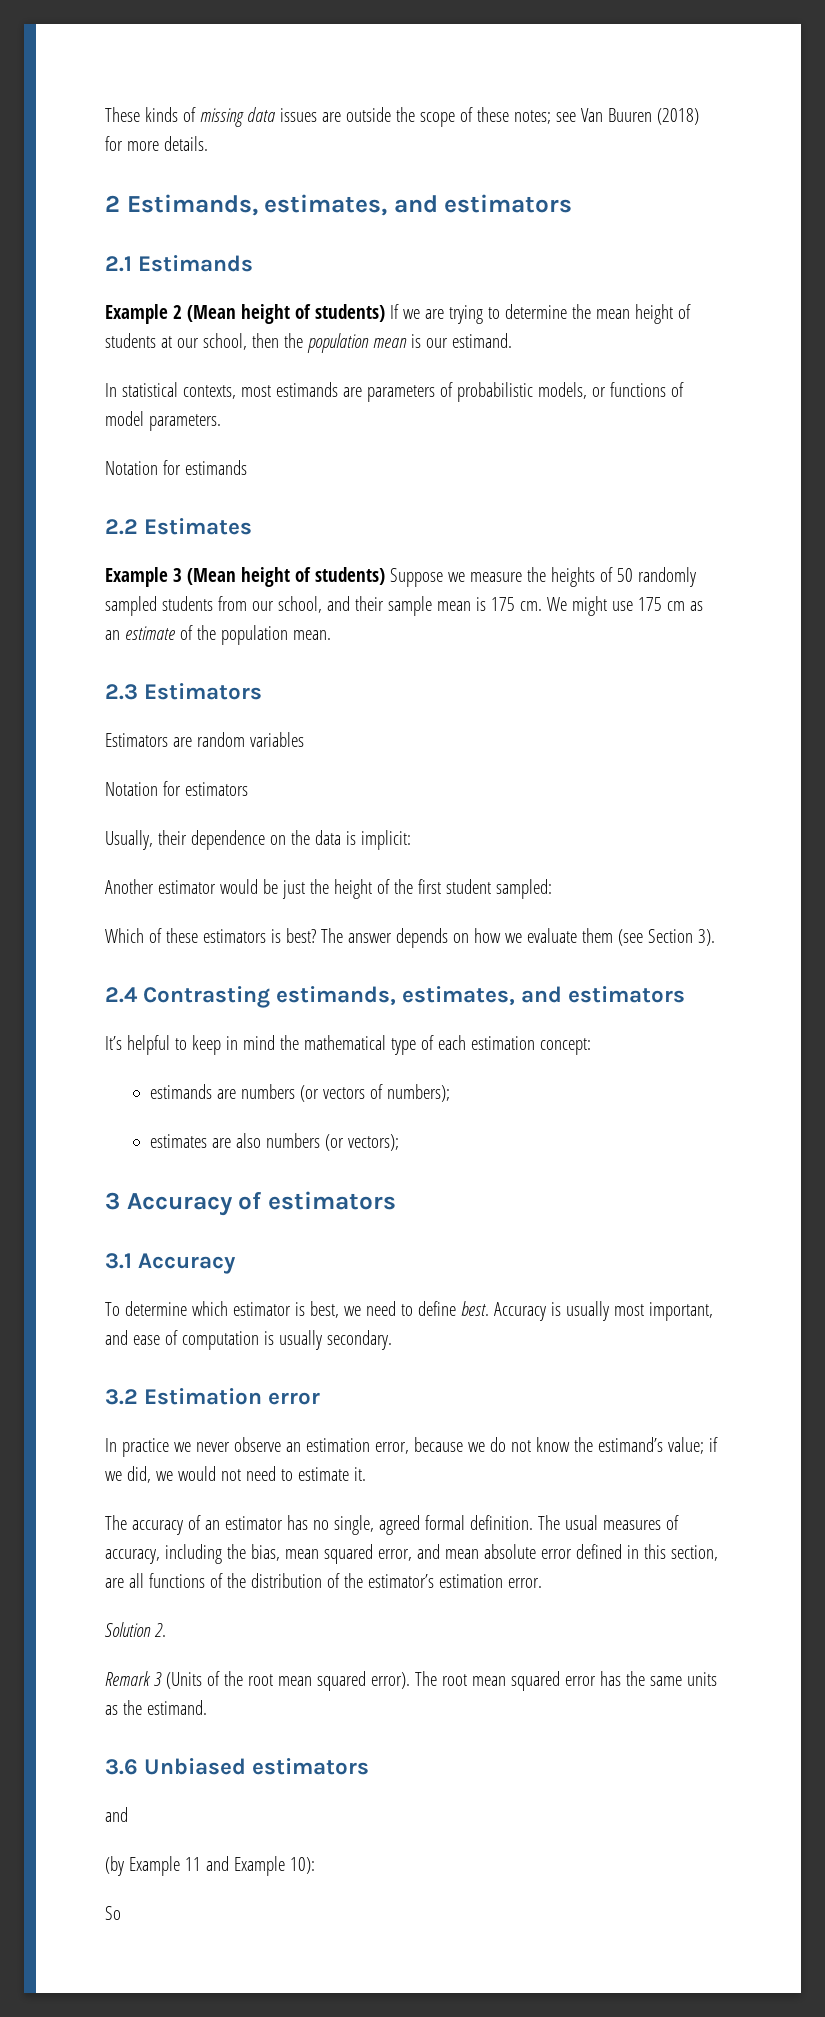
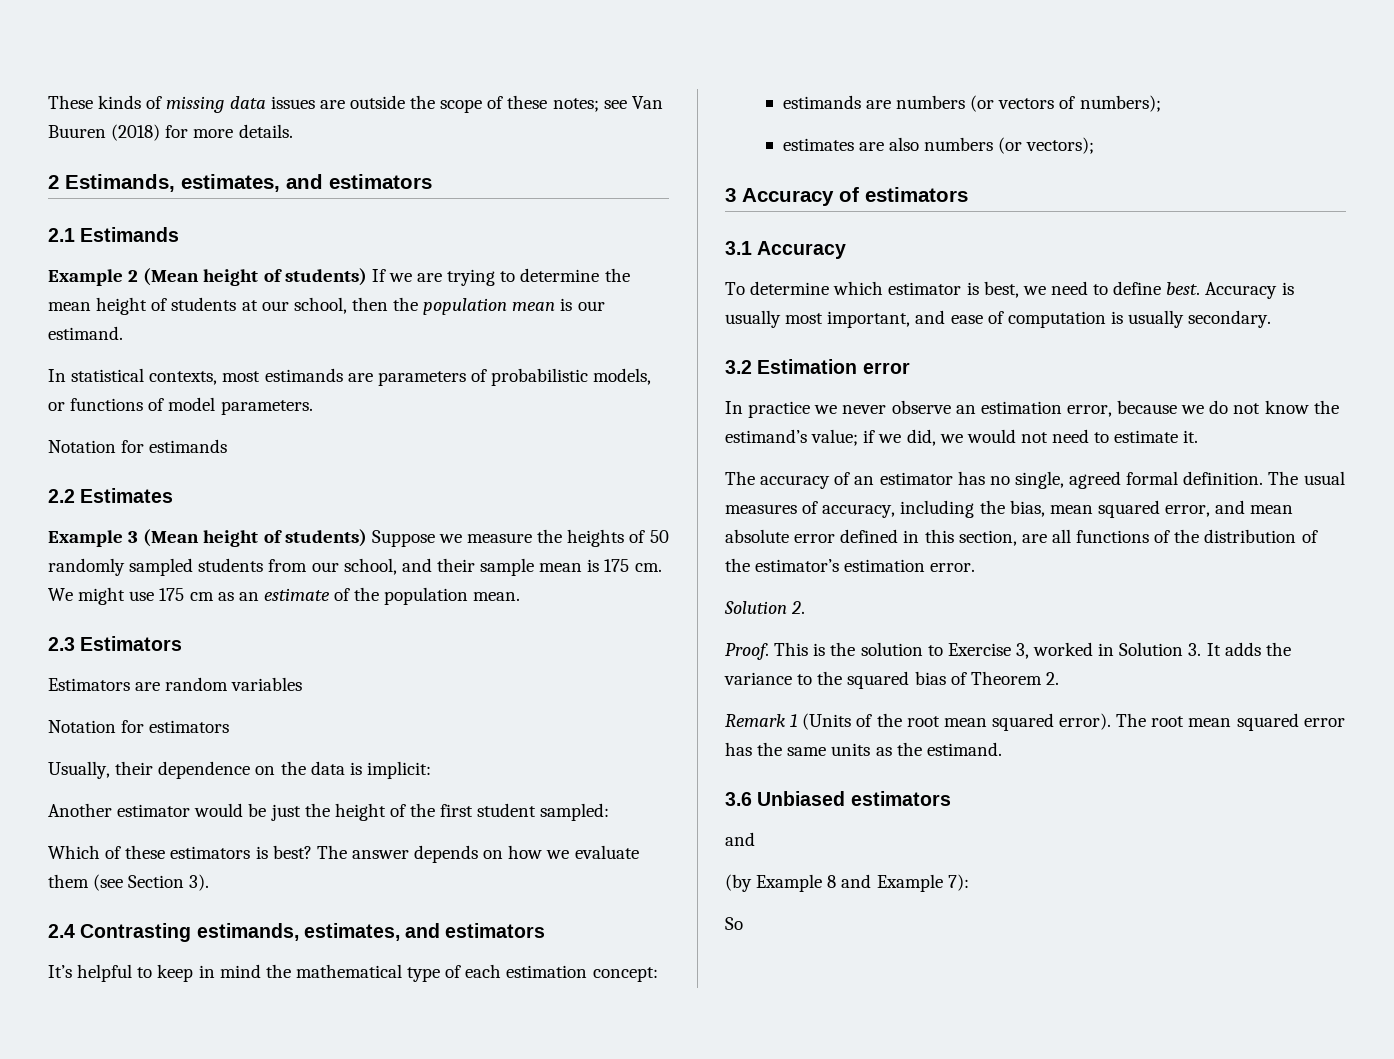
+ Proof. This is the solution to Exercise 3, worked in Solution 3. It adds the variance to the squared bias of Theorem 2.
- Remark 3 (Units of the root mean squared error).
+ Remark 1 (Units of the root mean squared error).
- (by Example 11 and Example 10):
+ (by Example 8 and Example 7):

